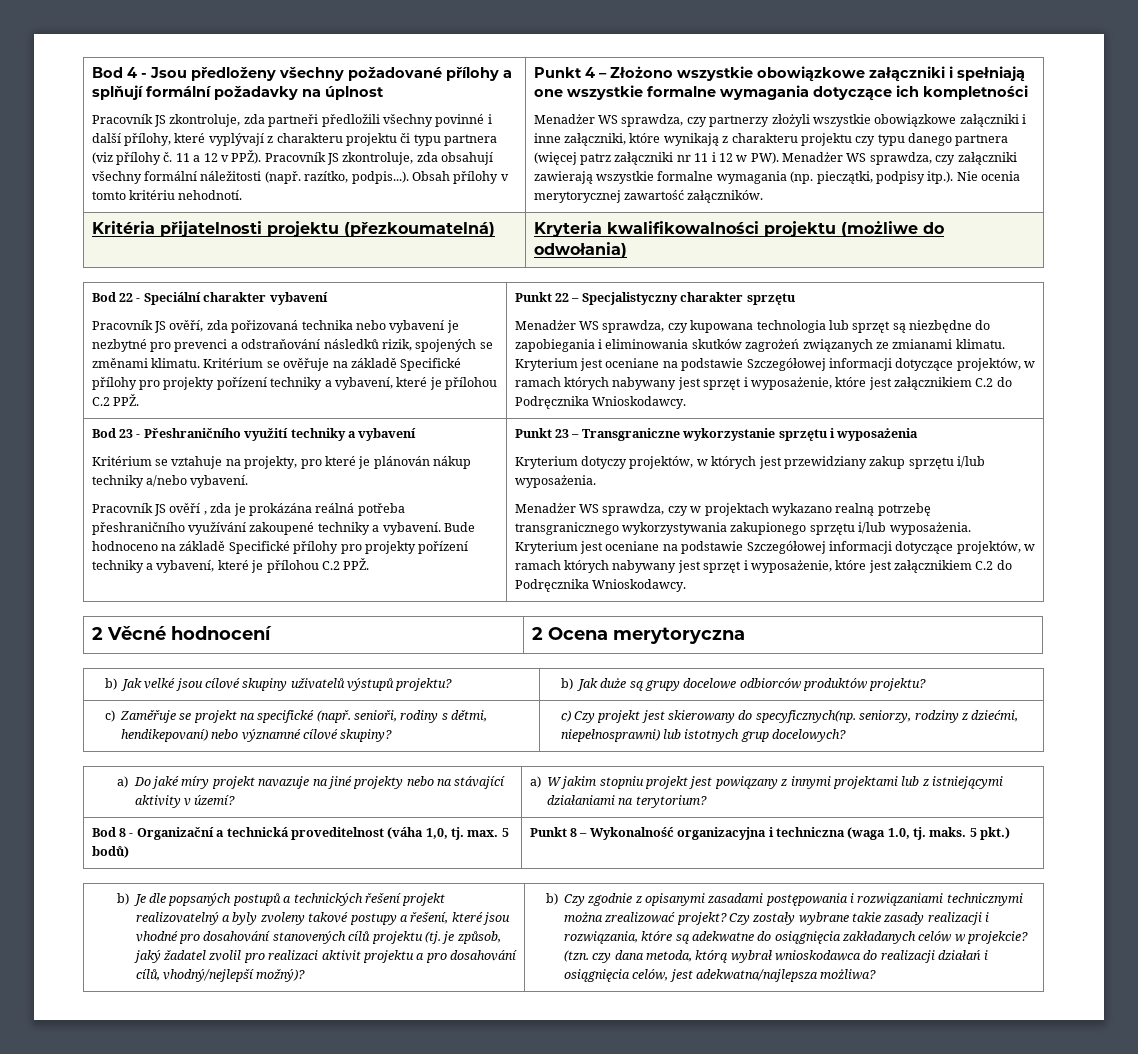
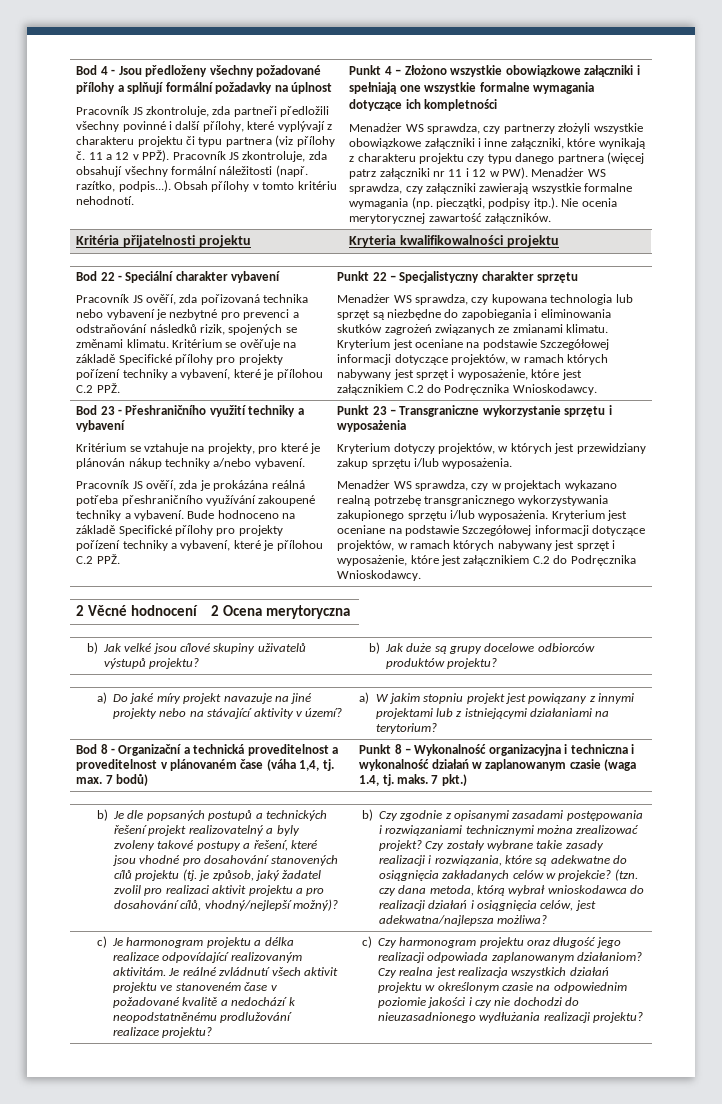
- Kritéria přijatelnosti projektu (přezkoumatelná) | Kryteria kwalifikowalności projektu (możliwe do odwołania)
+ Kritéria přijatelnosti projektu | Kryteria kwalifikowalności projektu
- Pracovník JS ověří , zda je prokázána reálná potřeba přeshraničního využívání zakoupené techniky a vybavení.
+ Pracovník JS ověří, zda je prokázána reálná potřeba přeshraničního využívání zakoupené techniky a vybavení.
- c) Zaměřuje se projekt na specifické (např. senioři, rodiny s dětmi, hendikepovaní) nebo významné cílové skupiny? | c) Czy projekt jest skierowany do specyficznych(np. seniorzy, rodziny z dziećmi, niepełnosprawni) lub istotnych grup docelowych?
- Bod 8 - Organizační a technická proveditelnost (váha 1,0, tj. max. 5 bodů) | Punkt 8 – Wykonalność organizacyjna i techniczna (waga 1.0, tj. maks. 5 pkt.)
+ Bod 8 - Organizační a technická proveditelnost a proveditelnost v plánovaném čase (váha 1,4, tj. max. 7 bodů) | Punkt 8 – Wykonalność organizacyjna i techniczna i wykonalność działań w zaplanowanym czasie (waga 1.4, tj. maks. 7 pkt.)
+ c) Je harmonogram projektu a délka realizace odpovídající realizovaným aktivitám. Je reálné zvládnutí všech aktivit projektu ve stanoveném čase v požadované kvalitě a nedochází k neopodstatněnému prodlužování realizace projektu? | c) Czy harmonogram projektu oraz długość jego realizacji odpowiada zaplanowanym działaniom? Czy realna jest realizacja wszystkich działań projektu w określonym czasie na odpowiednim poziomie jakości i czy nie dochodzi do nieuzasadnionego wydłużania realizacji projektu?

